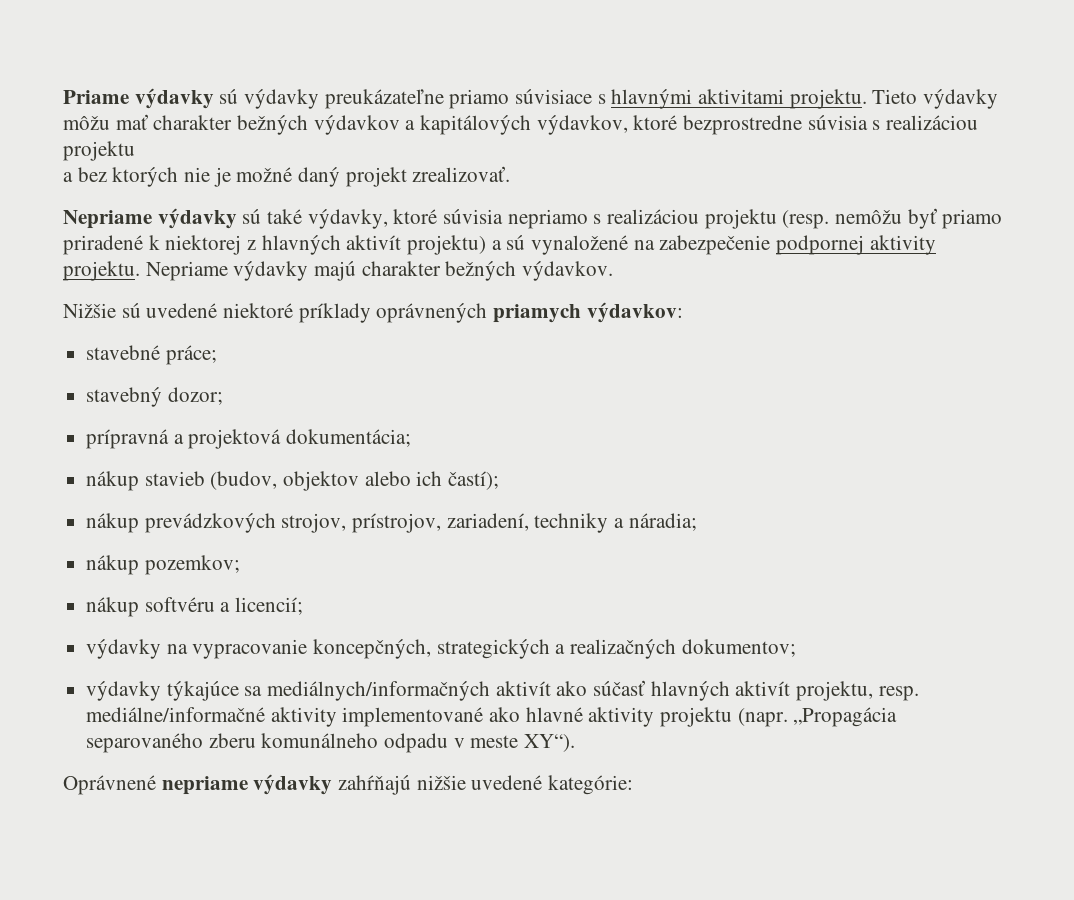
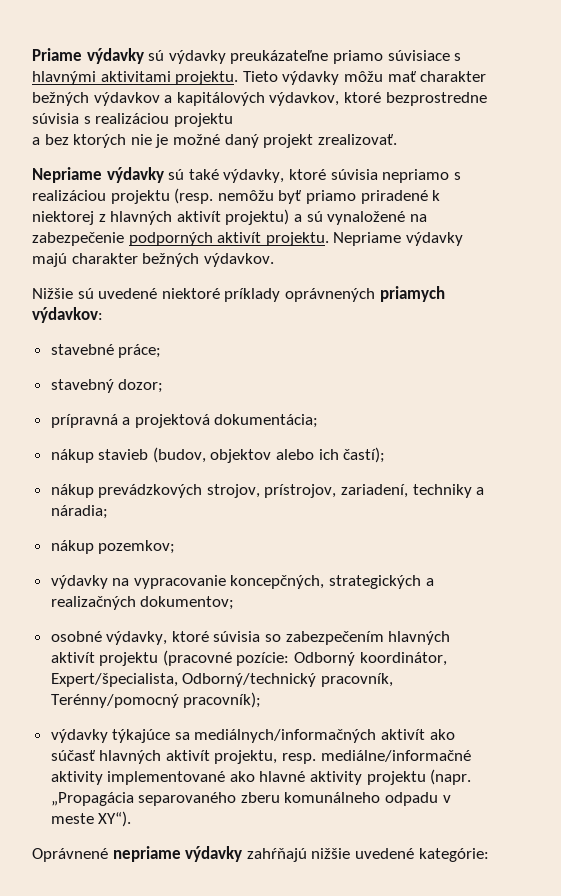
- Nepriame výdavky sú také výdavky, ktoré súvisia nepriamo s realizáciou projektu (resp. nemôžu byť priamo priradené k niektorej z hlavných aktivít projektu) a sú vynaložené na zabezpečenie podpornej aktivity projektu.
+ Nepriame výdavky sú také výdavky, ktoré súvisia nepriamo s realizáciou projektu (resp. nemôžu byť priamo priradené k niektorej z hlavných aktivít projektu) a sú vynaložené na zabezpečenie podporných aktivít projektu.
- nákup softvéru a licencií;
+ osobné výdavky, ktoré súvisia so zabezpečením hlavných aktivít projektu (pracovné pozície: Odborný koordinátor, Expert/špecialista, Odborný/technický pracovník, Terénny/pomocný pracovník);

